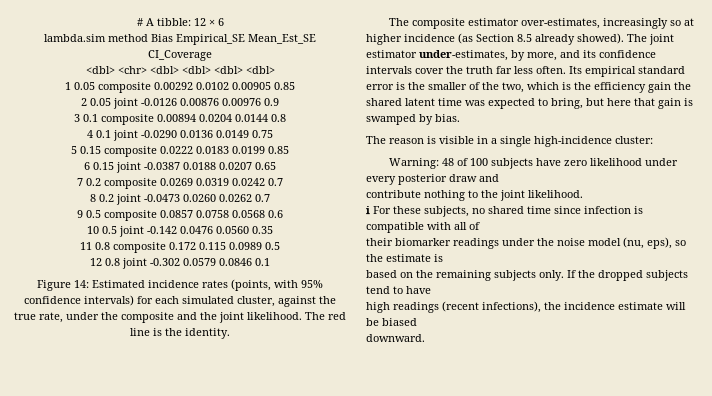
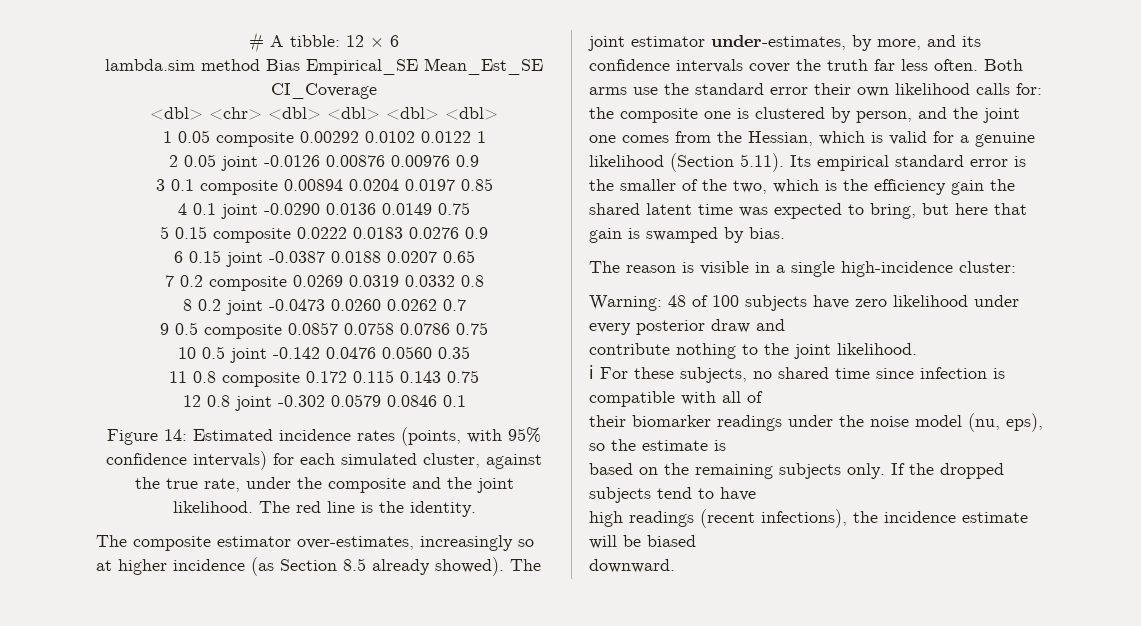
- 1 0.05 composite 0.00292 0.0102 0.00905 0.85
+ 1 0.05 composite 0.00292 0.0102 0.0122 1
- 3 0.1 composite 0.00894 0.0204 0.0144 0.8
+ 3 0.1 composite 0.00894 0.0204 0.0197 0.85
- 5 0.15 composite 0.0222 0.0183 0.0199 0.85
+ 5 0.15 composite 0.0222 0.0183 0.0276 0.9
- 7 0.2 composite 0.0269 0.0319 0.0242 0.7
+ 7 0.2 composite 0.0269 0.0319 0.0332 0.8
- 9 0.5 composite 0.0857 0.0758 0.0568 0.6
+ 9 0.5 composite 0.0857 0.0758 0.0786 0.75
- 11 0.8 composite 0.172 0.115 0.0989 0.5
+ 11 0.8 composite 0.172 0.115 0.143 0.75
- Its empirical standard error is the smaller of the two, which is the efficiency gain the shared latent time was expected to bring, but here that gain is swamped by bias.
+ Both arms use the standard error their own likelihood calls for: the composite one is clustered by person, and the joint one comes from the Hessian, which is valid for a genuine likelihood (Section 5.11). Its empirical standard error is the smaller of the two, which is the efficiency gain the shared latent time was expected to bring, but here that gain is swamped by bias.

